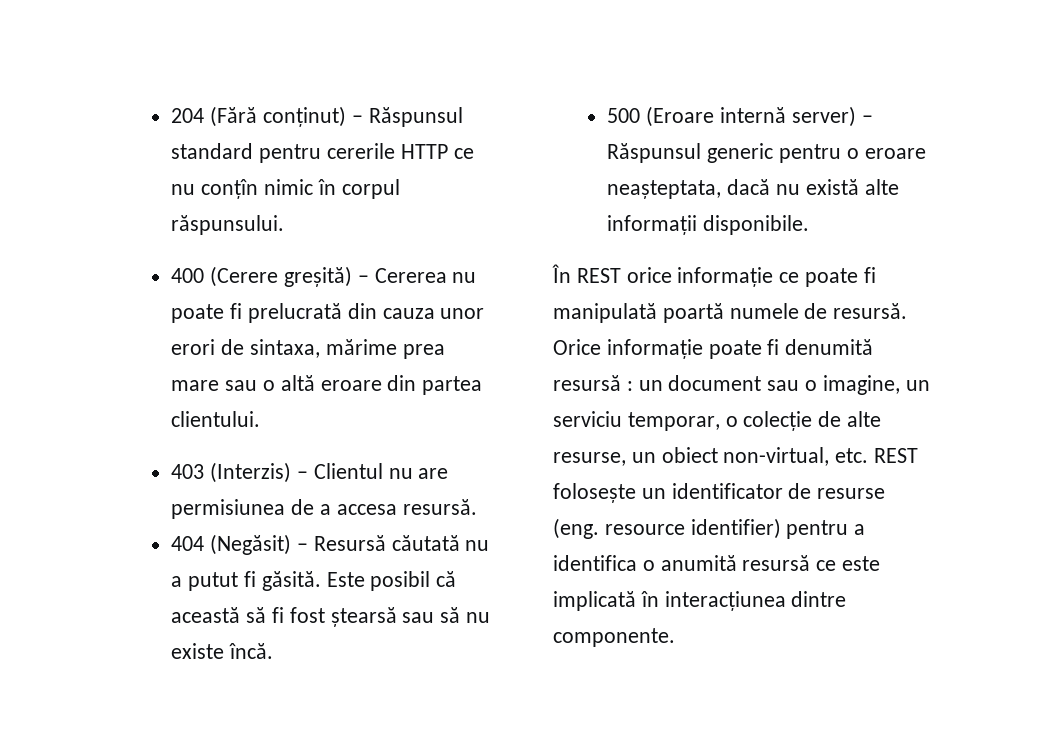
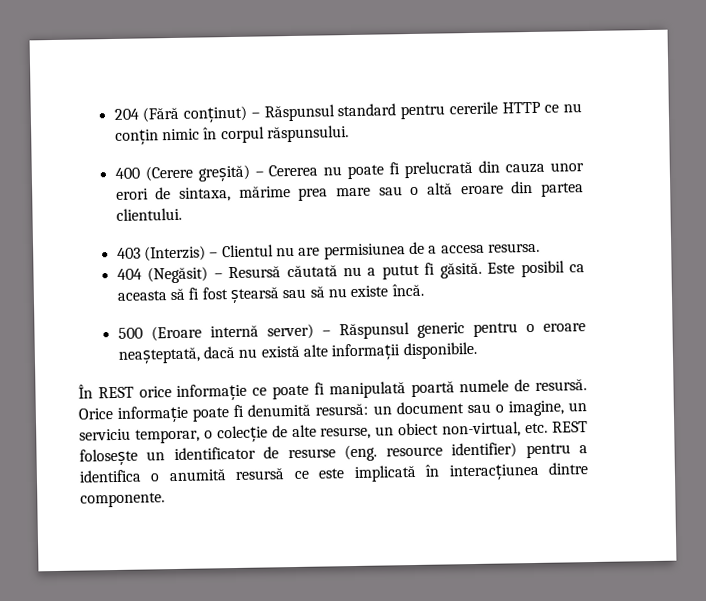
- 204 (Fără conținut) – Răspunsul standard pentru cererile HTTP ce nu conțîn nimic în corpul răspunsului.
+ 204 (Fără conținut) – Răspunsul standard pentru cererile HTTP ce nu conțin nimic în corpul răspunsului.
- 403 (Interzis) – Clientul nu are permisiunea de a accesa resursă.
+ 403 (Interzis) – Clientul nu are permisiunea de a accesa resursa.
- Este posibil că această să fi fost ștearsă sau să nu existe încă.
+ Este posibil ca aceasta să fi fost ștearsă sau să nu existe încă.
- 500 (Eroare internă server) – Răspunsul generic pentru o eroare neașteptata, dacă nu există alte informații disponibile.
+ 500 (Eroare internă server) – Răspunsul generic pentru o eroare neașteptată, dacă nu există alte informații disponibile.
- Orice informație poate fi denumită resursă : un document sau o imagine, un serviciu temporar, o colecție de alte resurse, un obiect non-virtual, etc. REST folosește un identificator de resurse (eng. resource identifier) pentru a identifica o anumită resursă ce este implicată în interacțiunea dintre componente.
+ Orice informație poate fi denumită resursă: un document sau o imagine, un serviciu temporar, o colecție de alte resurse, un obiect non-virtual, etc. REST folosește un identificator de resurse (eng. resource identifier) pentru a identifica o anumită resursă ce este implicată în interacțiunea dintre componente.

